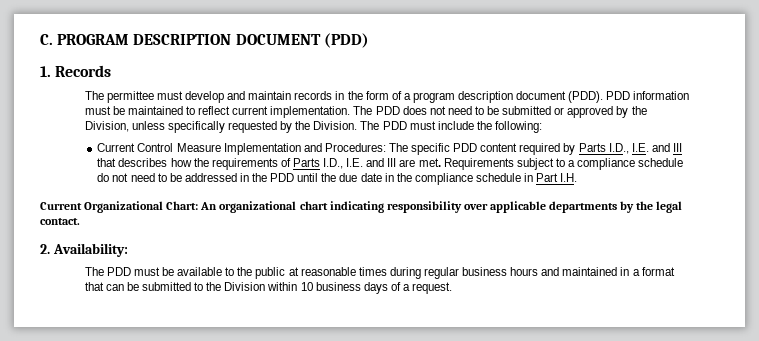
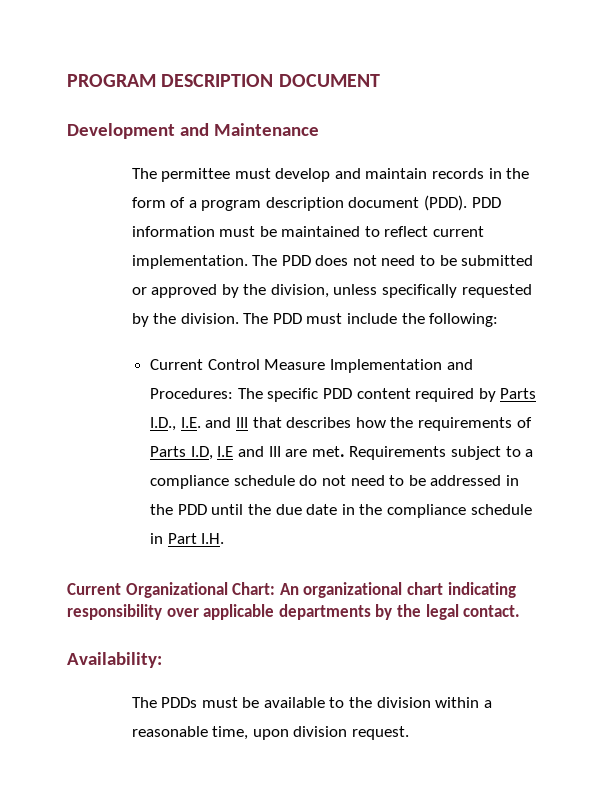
- C. PROGRAM DESCRIPTION DOCUMENT (PDD)
- 1. Records
+ PROGRAM DESCRIPTION DOCUMENT
+ Development and Maintenance
- The PDD does not need to be submitted or approved by the Division, unless specifically requested by the Division.
+ The PDD does not need to be submitted or approved by the division, unless specifically requested by the division.
- Current Control Measure Implementation and Procedures: The specific PDD content required by Parts I.D., I.E. and III that describes how the requirements of Parts I.D., I.E. and III are met.
+ Current Control Measure Implementation and Procedures: The specific PDD content required by Parts I.D., I.E. and III that describes how the requirements of Parts I.D, I.E and III are met.
- 2. Availability:
+ Availability:
- The PDD must be available to the public at reasonable times during regular business hours and maintained in a format that can be submitted to the Division within 10 business days of a request.
+ The PDDs must be available to the division within a reasonable time, upon division request.

